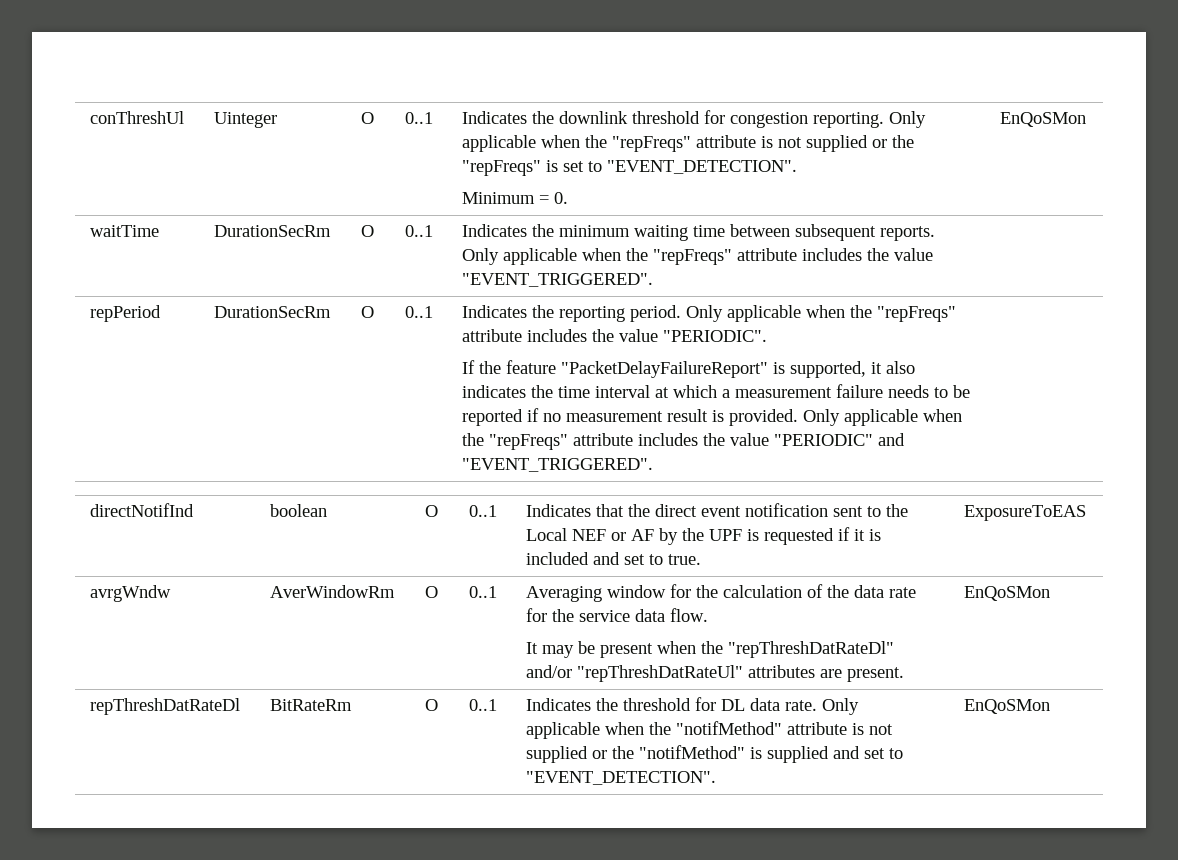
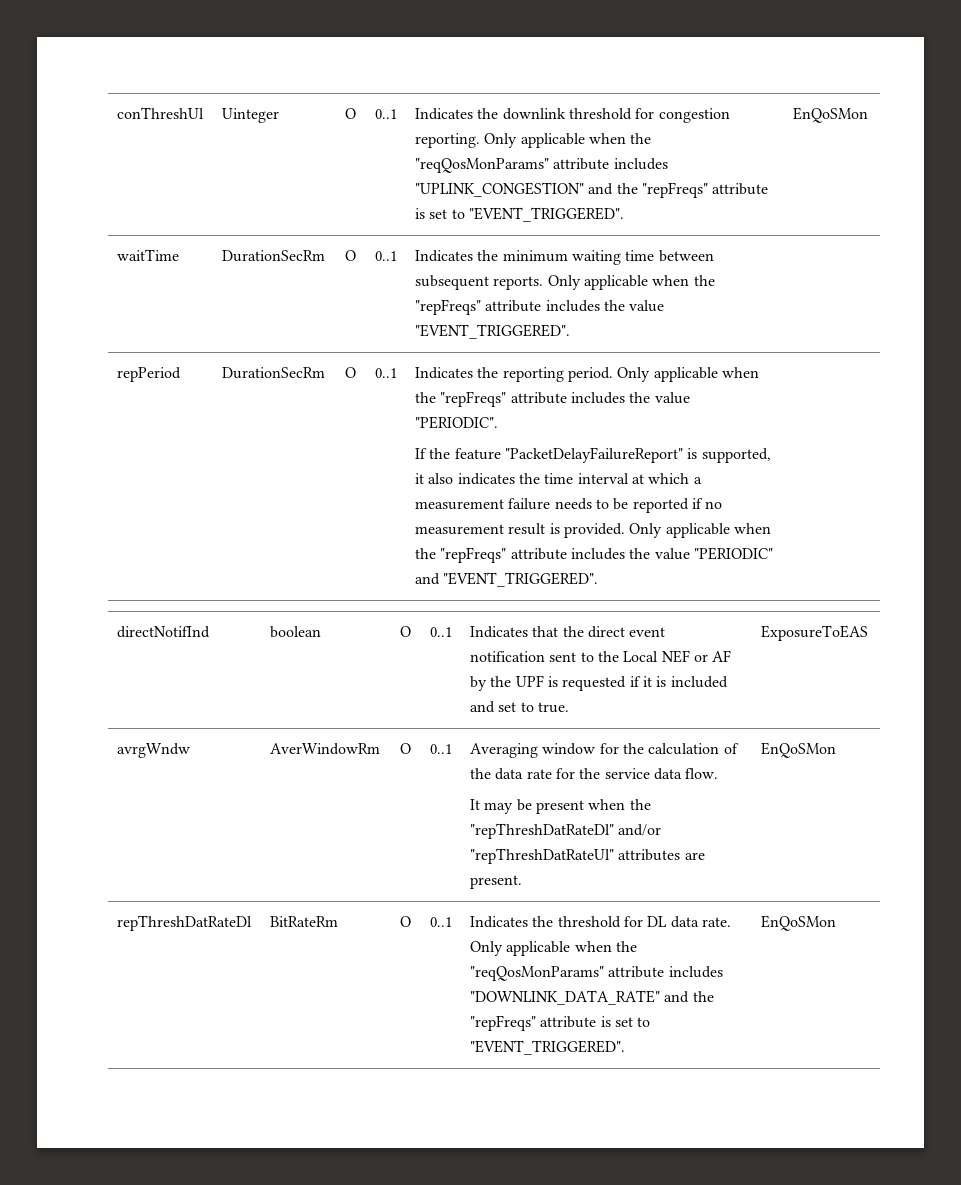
- conThreshUl | Uinteger | O | 0..1 | Indicates the downlink threshold for congestion reporting. Only applicable when the "repFreqs" attribute is not supplied or the "repFreqs" is set to "EVENT_DETECTION".
- Minimum = 0. | EnQoSMon
+ conThreshUl | Uinteger | O | 0..1 | Indicates the downlink threshold for congestion reporting. Only applicable when the "reqQosMonParams" attribute includes "UPLINK_CONGESTION" and the "repFreqs" attribute is set to "EVENT_TRIGGERED". | EnQoSMon
- repThreshDatRateDl | BitRateRm | O | 0..1 | Indicates the threshold for DL data rate. Only applicable when the "notifMethod" attribute is not supplied or the "notifMethod" is supplied and set to "EVENT_DETECTION". | EnQoSMon
+ repThreshDatRateDl | BitRateRm | O | 0..1 | Indicates the threshold for DL data rate. Only applicable when the "reqQosMonParams" attribute includes "DOWNLINK_DATA_RATE" and the "repFreqs" attribute is set to "EVENT_TRIGGERED". | EnQoSMon

